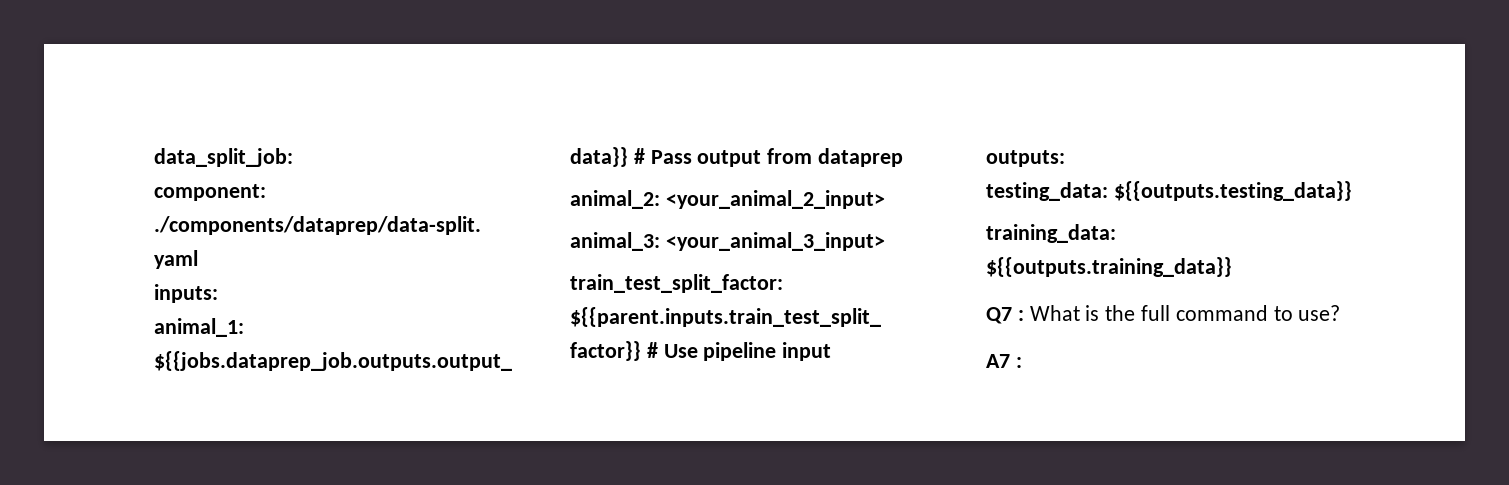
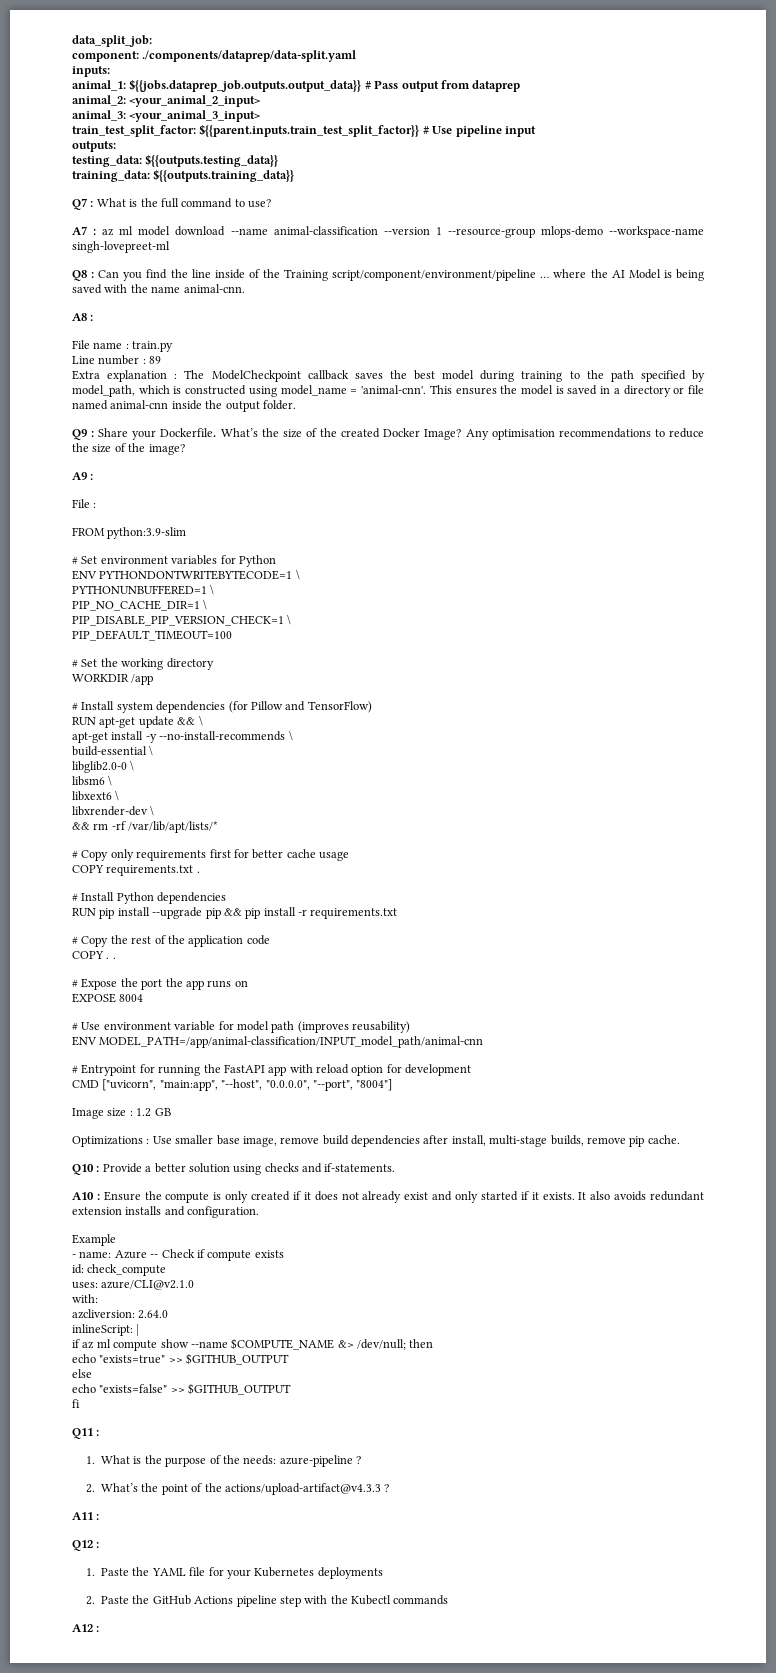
- A7 :
+ A7 : az ml model download --name animal-classification --version 1 --resource-group mlops-demo --workspace-name singh-lovepreet-ml
+ Q8 : Can you find the line inside of the Training script/component/environment/pipeline … where the AI Model is being saved with the name animal-cnn.
+ A8 :
+ File name : train.py
+ Line number : 89
+ Extra explanation : The ModelCheckpoint callback saves the best model during training to the path specified by model_path, which is constructed using model_name = 'animal-cnn'. This ensures the model is saved in a directory or file named animal-cnn inside the output folder.
+ Q9 : Share your Dockerfile. What’s the size of the created Docker Image? Any optimisation recommendations to reduce the size of the image?
+ A9 :
+ File :
+ FROM python:3.9-slim
+ # Set environment variables for Python
+ ENV PYTHONDONTWRITEBYTECODE=1 \
+ PYTHONUNBUFFERED=1 \
+ PIP_NO_CACHE_DIR=1 \
+ PIP_DISABLE_PIP_VERSION_CHECK=1 \
+ PIP_DEFAULT_TIMEOUT=100
+ # Set the working directory
+ WORKDIR /app
+ # Install system dependencies (for Pillow and TensorFlow)
+ RUN apt-get update && \
+ apt-get install -y --no-install-recommends \
+ build-essential \
+ libglib2.0-0 \
+ libsm6 \
+ libxext6 \
+ libxrender-dev \
+ && rm -rf /var/lib/apt/lists/*
+ # Copy only requirements first for better cache usage
+ COPY requirements.txt .
+ # Install Python dependencies
+ RUN pip install --upgrade pip && pip install -r requirements.txt
+ # Copy the rest of the application code
+ COPY . .
+ # Expose the port the app runs on
+ EXPOSE 8004
+ # Use environment variable for model path (improves reusability)
+ ENV MODEL_PATH=/app/animal-classification/INPUT_model_path/animal-cnn
+ # Entrypoint for running the FastAPI app with reload option for development
+ CMD ["uvicorn", "main:app", "--host", "0.0.0.0", "--port", "8004"]
+ Image size : 1.2 GB
+ Optimizations : Use smaller base image, remove build dependencies after install, multi-stage builds, remove pip cache.
+ Q10 : Provide a better solution using checks and if-statements.
+ A10 : Ensure the compute is only created if it does not already exist and only started if it exists. It also avoids redundant extension installs and configuration.
+ Example
+ - name: Azure -- Check if compute exists
+ id: check_compute
+ uses: azure/CLI@v2.1.0
+ with:
+ azcliversion: 2.64.0
+ inlineScript: |
+ if az ml compute show --name $COMPUTE_NAME &> /dev/null; then
+ echo "exists=true" >> $GITHUB_OUTPUT
+ else
+ echo "exists=false" >> $GITHUB_OUTPUT
+ fi
+ Q11 :
+ 1. What is the purpose of the needs: azure-pipeline ?
+ 2. What’s the point of the actions/upload-artifact@v4.3.3 ?
+ A11 :
+ Q12 :
+ 1. Paste the YAML file for your Kubernetes deployments
+ 2. Paste the GitHub Actions pipeline step with the Kubectl commands
+ A12 :

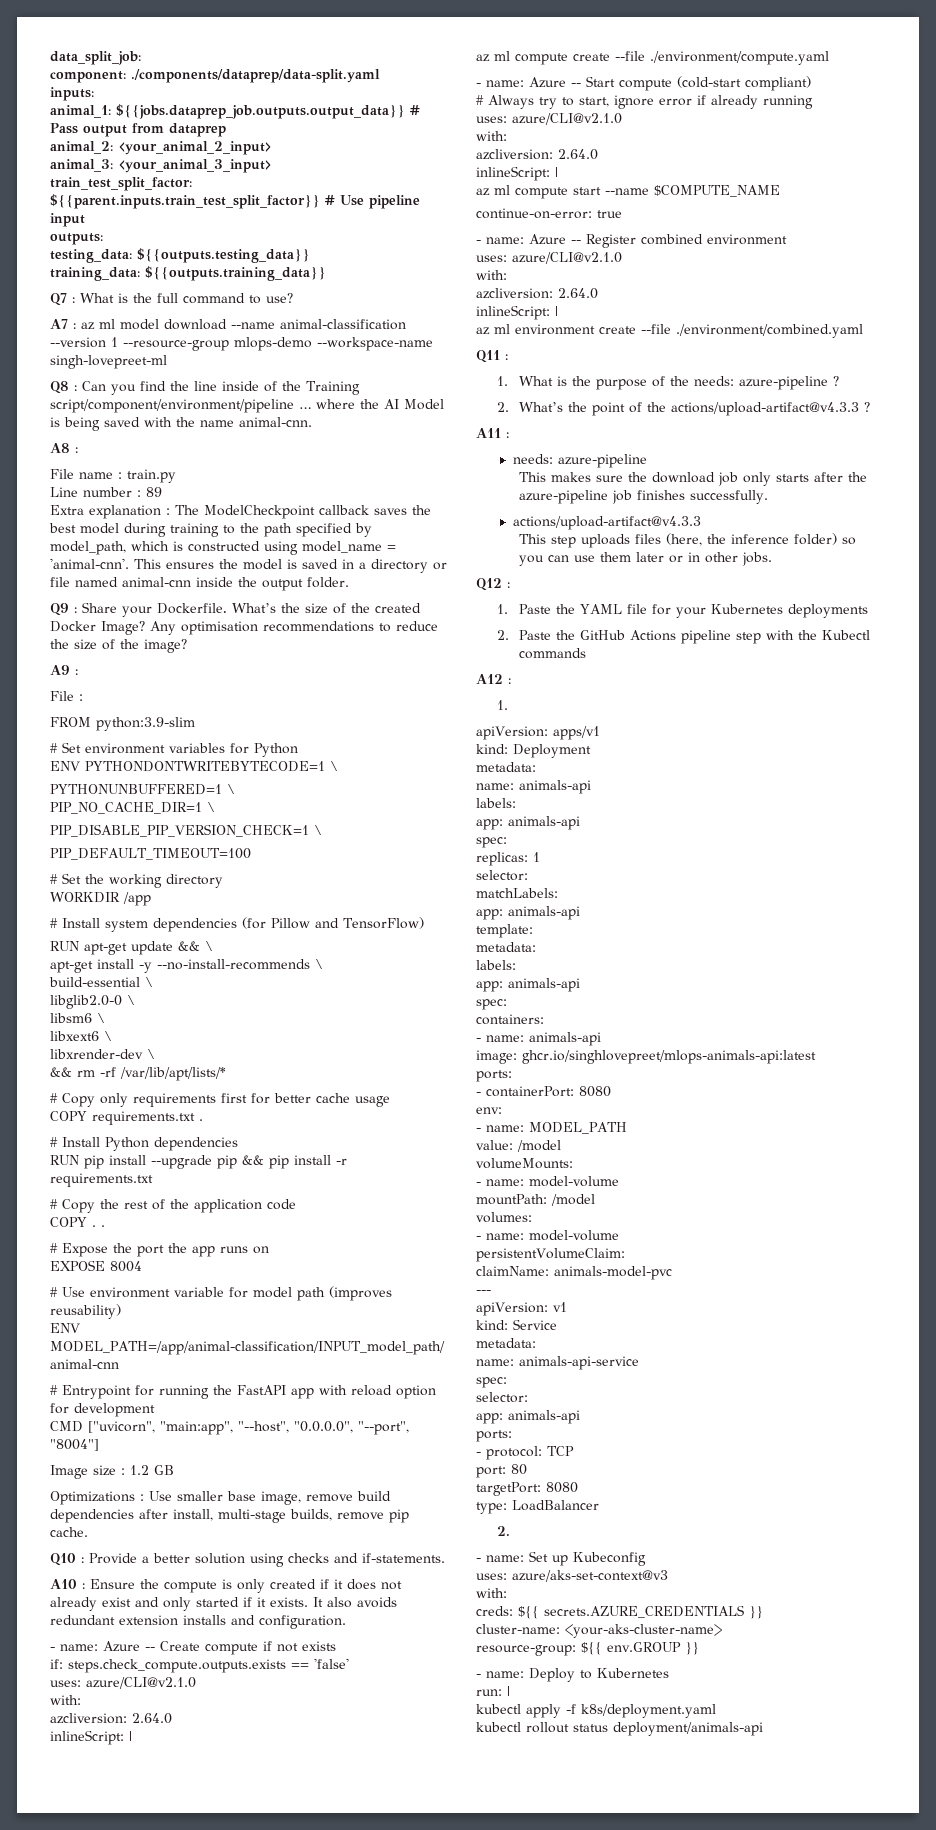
- Example
- - name: Azure -- Check if compute exists
- id: check_compute
+ - name: Azure -- Create compute if not exists
+ if: steps.check_compute.outputs.exists == 'false'
  uses: azure/CLI@v2.1.0
  with:
  azcliversion: 2.64.0
  inlineScript: |
- if az ml compute show --name $COMPUTE_NAME &> /dev/null; then
- echo "exists=true" >> $GITHUB_OUTPUT
- else
- echo "exists=false" >> $GITHUB_OUTPUT
- fi
+ az ml compute create --file ./environment/compute.yaml
+ - name: Azure -- Start compute (cold-start compliant)
+ # Always try to start, ignore error if already running
+ uses: azure/CLI@v2.1.0
+ with:
+ azcliversion: 2.64.0
+ inlineScript: |
+ az ml compute start --name $COMPUTE_NAME
+ continue-on-error: true
+ - name: Azure -- Register combined environment
+ uses: azure/CLI@v2.1.0
+ with:
+ azcliversion: 2.64.0
+ inlineScript: |
+ az ml environment create --file ./environment/combined.yaml
  A11 :
+ needs: azure-pipeline
+ This makes sure the download job only starts after the azure-pipeline job finishes successfully.
+ actions/upload-artifact@v4.3.3
+ This step uploads files (here, the inference folder) so you can use them later or in other jobs.
  A12 :
+ 1.
+ apiVersion: apps/v1
+ kind: Deployment
+ metadata:
+ name: animals-api
+ labels:
+ app: animals-api
+ spec:
+ replicas: 1
+ selector:
+ matchLabels:
+ app: animals-api
+ template:
+ metadata:
+ labels:
+ app: animals-api
+ spec:
+ containers:
+ - name: animals-api
+ image: ghcr.io/singhlovepreet/mlops-animals-api:latest
+ ports:
+ - containerPort: 8080
+ env:
+ - name: MODEL_PATH
+ value: /model
+ volumeMounts:
+ - name: model-volume
+ mountPath: /model
+ volumes:
+ - name: model-volume
+ persistentVolumeClaim:
+ claimName: animals-model-pvc
+ ---
+ apiVersion: v1
+ kind: Service
+ metadata:
+ name: animals-api-service
+ spec:
+ selector:
+ app: animals-api
+ ports:
+ - protocol: TCP
+ port: 80
+ targetPort: 8080
+ type: LoadBalancer
+ 2.
+ - name: Set up Kubeconfig
+ uses: azure/aks-set-context@v3
+ with:
+ creds: ${{ secrets.AZURE_CREDENTIALS }}
+ cluster-name: <your-aks-cluster-name>
+ resource-group: ${{ env.GROUP }}
+ - name: Deploy to Kubernetes
+ run: |
+ kubectl apply -f k8s/deployment.yaml
+ kubectl rollout status deployment/animals-api

